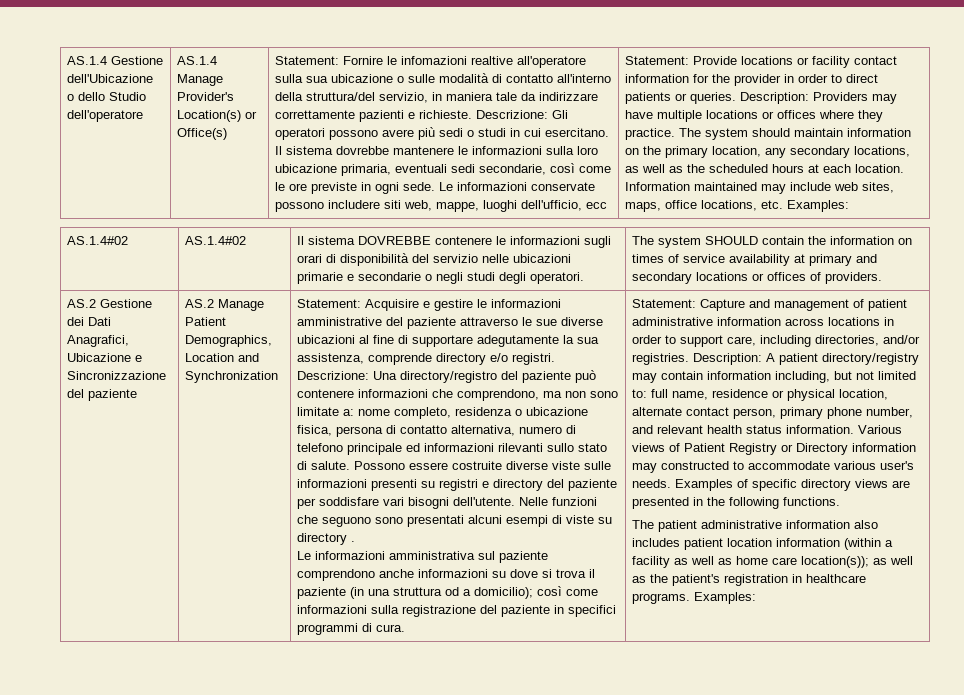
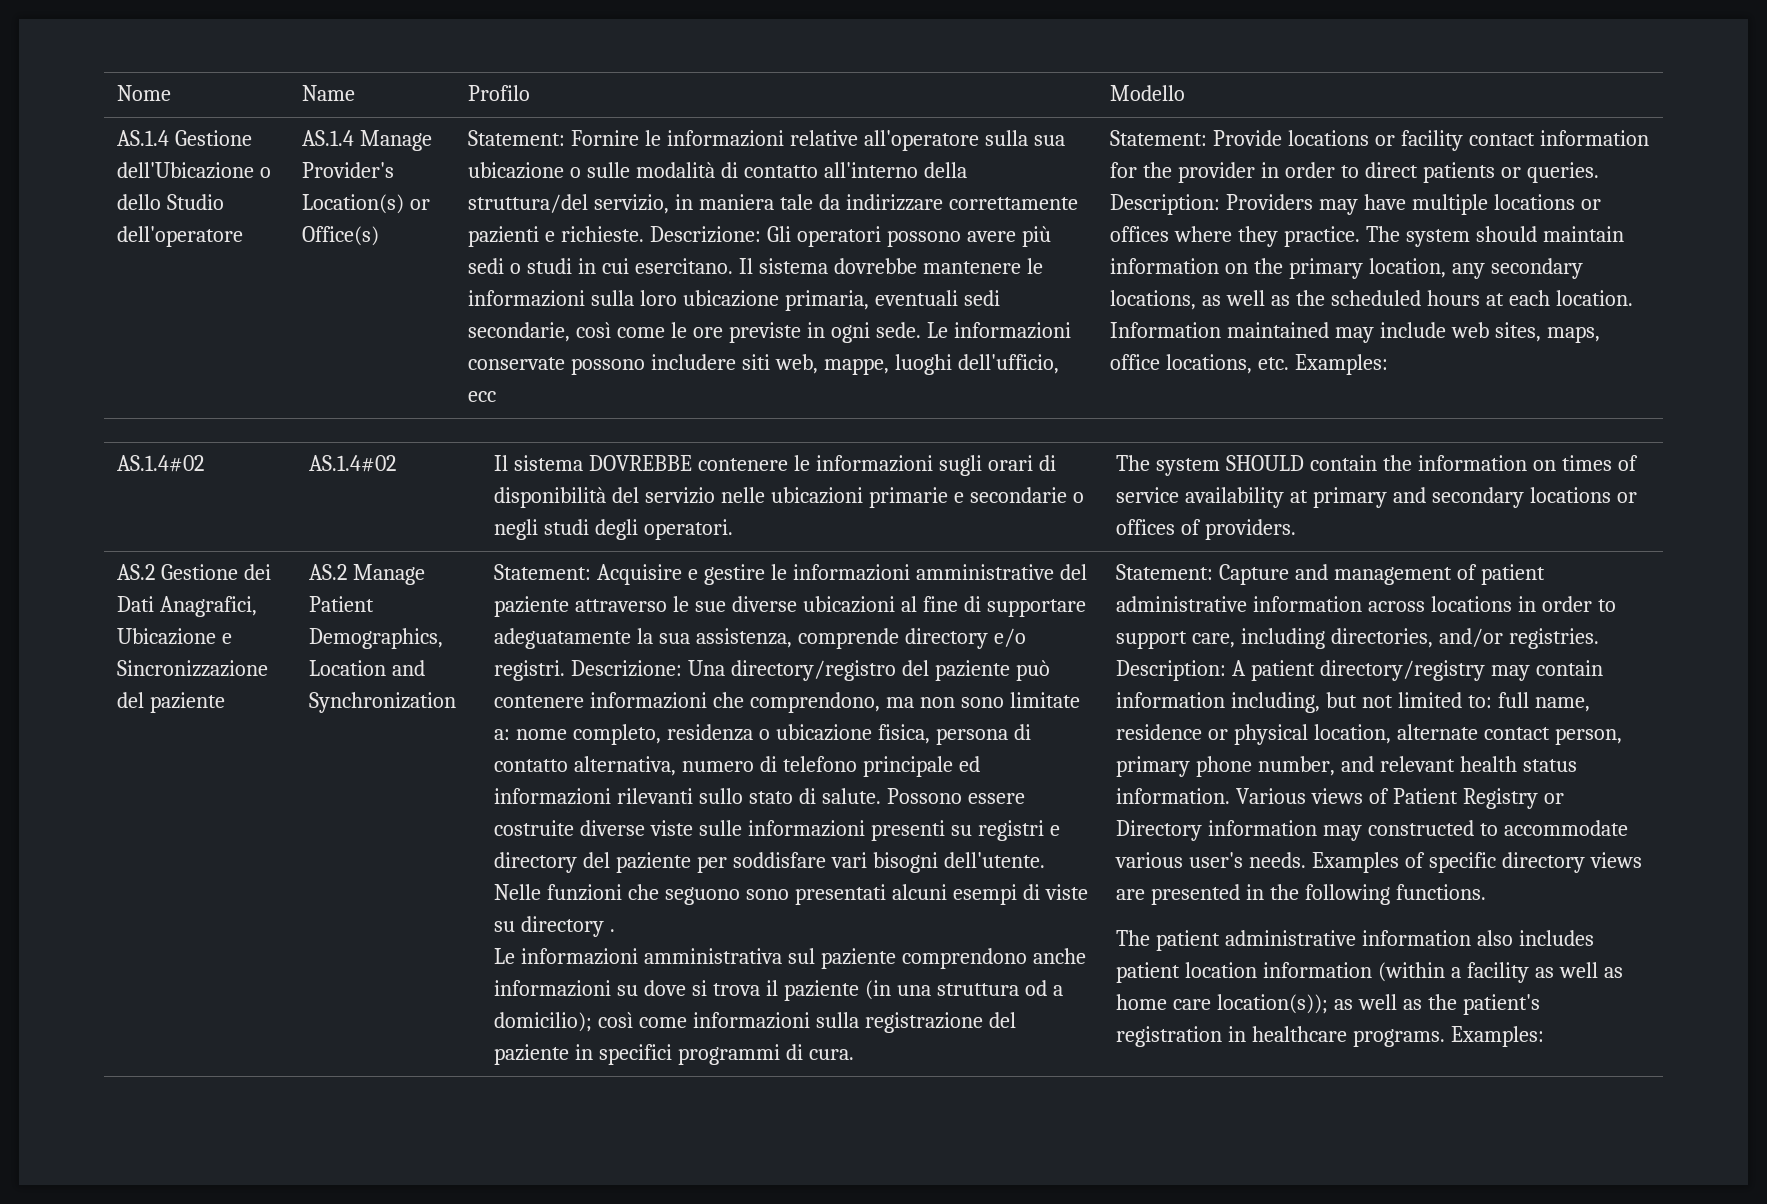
+ Nome | Name | Profilo | Modello
- Statement: Fornire le infomazioni realtive all'operatore sulla sua ubicazione o sulle modalità di contatto all'interno della struttura/del servizio, in maniera tale da indirizzare correttamente pazienti e richieste.
+ Statement: Fornire le informazioni relative all'operatore sulla sua ubicazione o sulle modalità di contatto all'interno della struttura/del servizio, in maniera tale da indirizzare correttamente pazienti e richieste.
- Statement: Acquisire e gestire le informazioni amministrative del paziente attraverso le sue diverse ubicazioni al fine di supportare adegutamente la sua assistenza, comprende directory e/o registri.
+ Statement: Acquisire e gestire le informazioni amministrative del paziente attraverso le sue diverse ubicazioni al fine di supportare adeguatamente la sua assistenza, comprende directory e/o registri.

